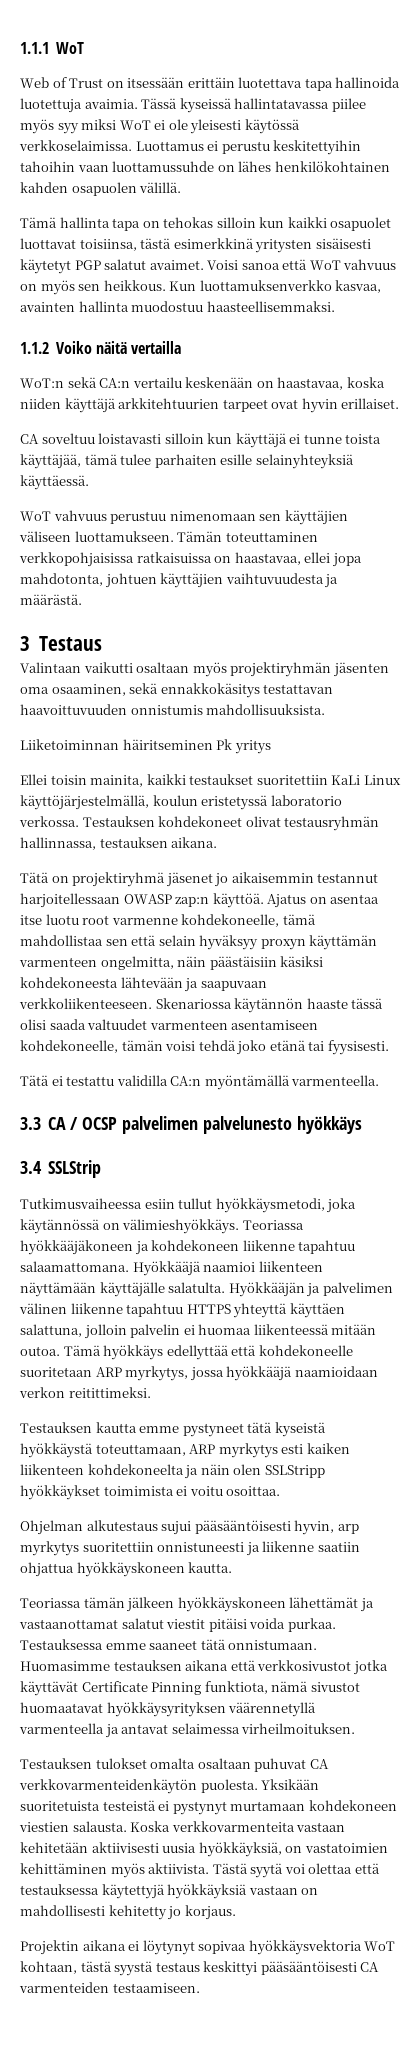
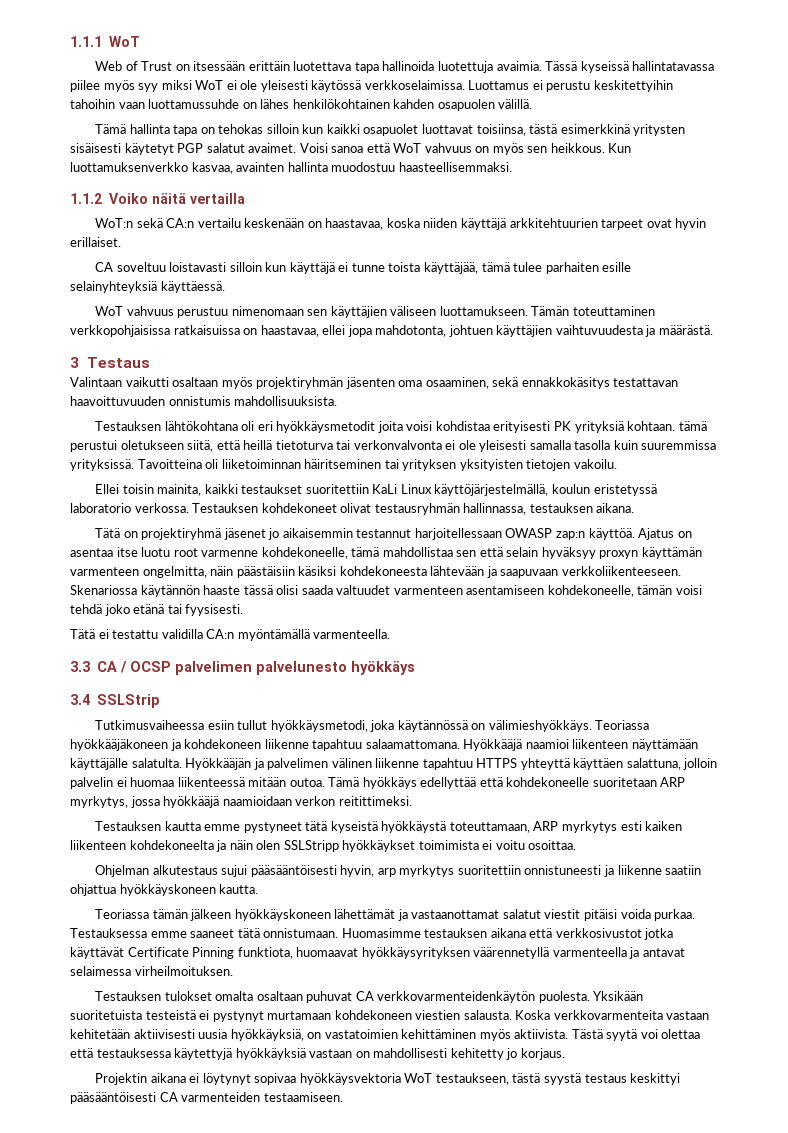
- Liiketoiminnan häiritseminen Pk yritys
+ Testauksen lähtökohtana oli eri hyökkäysmetodit joita voisi kohdistaa erityisesti PK yrityksiä kohtaan. tämä perustui oletukseen siitä, että heillä tietoturva tai verkonvalvonta ei ole yleisesti samalla tasolla kuin suuremmissa yrityksissä. Tavoitteina oli liiketoiminnan häiritseminen tai yrityksen yksityisten tietojen vakoilu.
- Huomasimme testauksen aikana että verkkosivustot jotka käyttävät Certificate Pinning funktiota, nämä sivustot huomaatavat hyökkäysyrityksen väärennetyllä varmenteella ja antavat selaimessa virheilmoituksen.
+ Huomasimme testauksen aikana että verkkosivustot jotka käyttävät Certificate Pinning funktiota, huomaavat hyökkäysyrityksen väärennetyllä varmenteella ja antavat selaimessa virheilmoituksen.
- Projektin aikana ei löytynyt sopivaa hyökkäysvektoria WoT kohtaan, tästä syystä testaus keskittyi pääsääntöisesti CA varmenteiden testaamiseen.
+ Projektin aikana ei löytynyt sopivaa hyökkäysvektoria WoT testaukseen, tästä syystä testaus keskittyi pääsääntöisesti CA varmenteiden testaamiseen.

